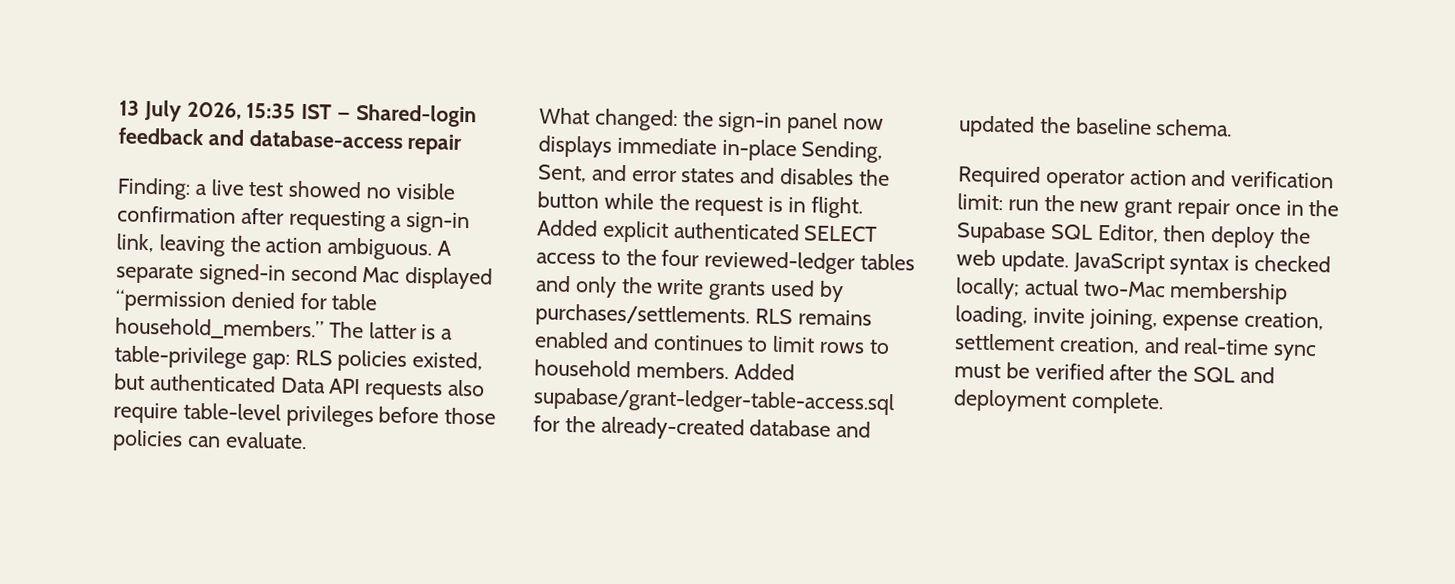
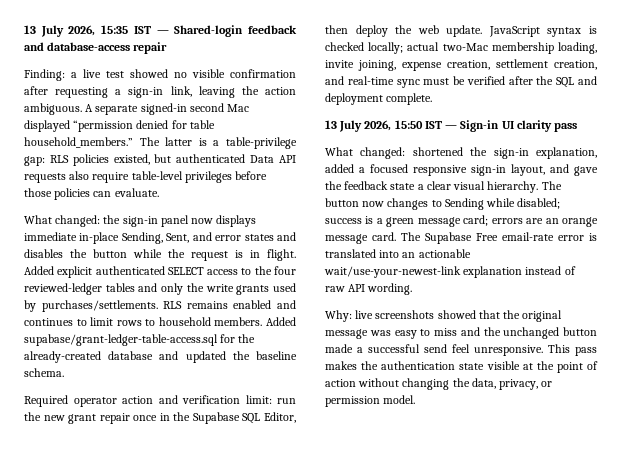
+ 13 July 2026, 15:50 IST — Sign-in UI clarity pass
+ What changed: shortened the sign-in explanation, added a focused responsive sign-in layout, and gave the feedback state a clear visual hierarchy. The button now changes to Sending while disabled; success is a green message card; errors are an orange message card. The Supabase Free email-rate error is translated into an actionable wait/use-your-newest-link explanation instead of raw API wording.
+ Why: live screenshots showed that the original message was easy to miss and the unchanged button made a successful send feel unresponsive. This pass makes the authentication state visible at the point of action without changing the data, privacy, or permission model.

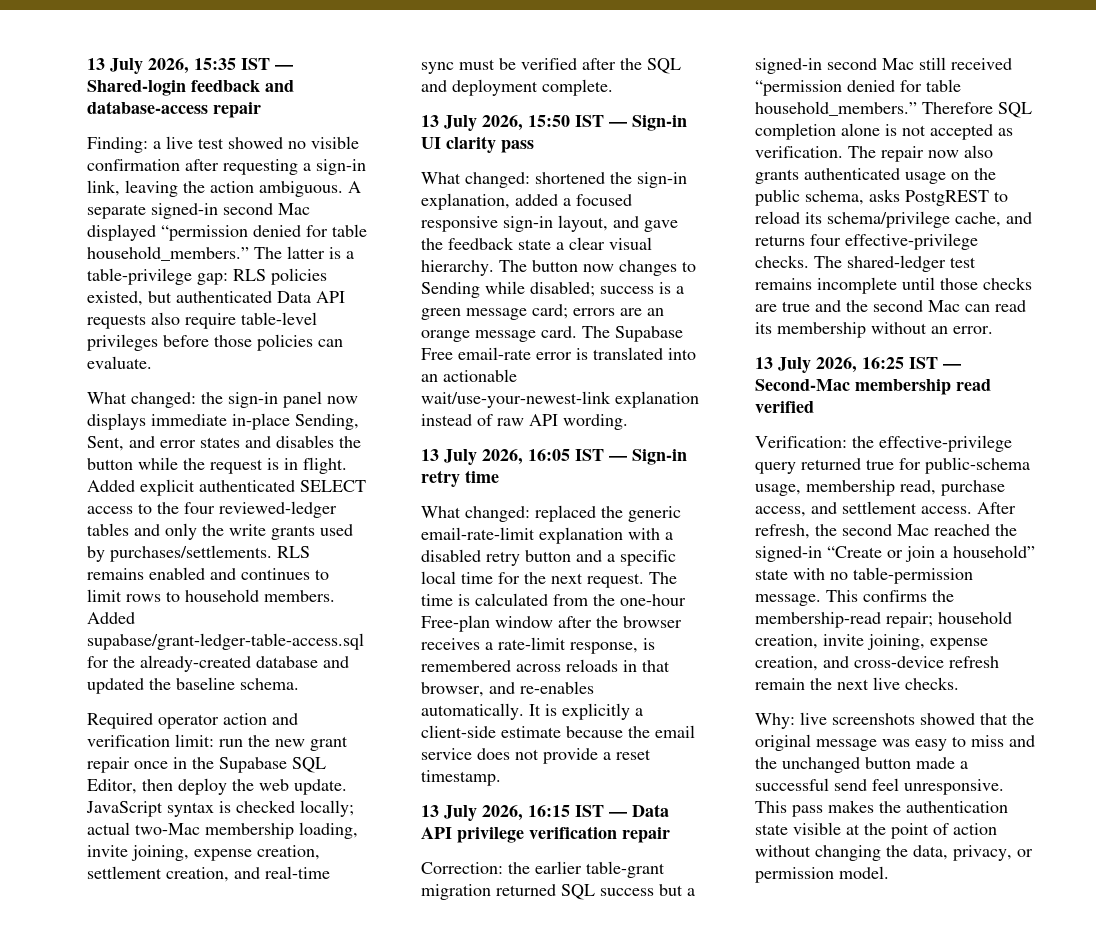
+ 13 July 2026, 16:05 IST — Sign-in retry time
+ What changed: replaced the generic email-rate-limit explanation with a disabled retry button and a specific local time for the next request. The time is calculated from the one-hour Free-plan window after the browser receives a rate-limit response, is remembered across reloads in that browser, and re-enables automatically. It is explicitly a client-side estimate because the email service does not provide a reset timestamp.
+ 13 July 2026, 16:15 IST — Data API privilege verification repair
+ Correction: the earlier table-grant migration returned SQL success but a signed-in second Mac still received “permission denied for table household_members.” Therefore SQL completion alone is not accepted as verification. The repair now also grants authenticated usage on the public schema, asks PostgREST to reload its schema/privilege cache, and returns four effective-privilege checks. The shared-ledger test remains incomplete until those checks are true and the second Mac can read its membership without an error.
+ 13 July 2026, 16:25 IST — Second-Mac membership read verified
+ Verification: the effective-privilege query returned true for public-schema usage, membership read, purchase access, and settlement access. After refresh, the second Mac reached the signed-in “Create or join a household” state with no table-permission message. This confirms the membership-read repair; household creation, invite joining, expense creation, and cross-device refresh remain the next live checks.

